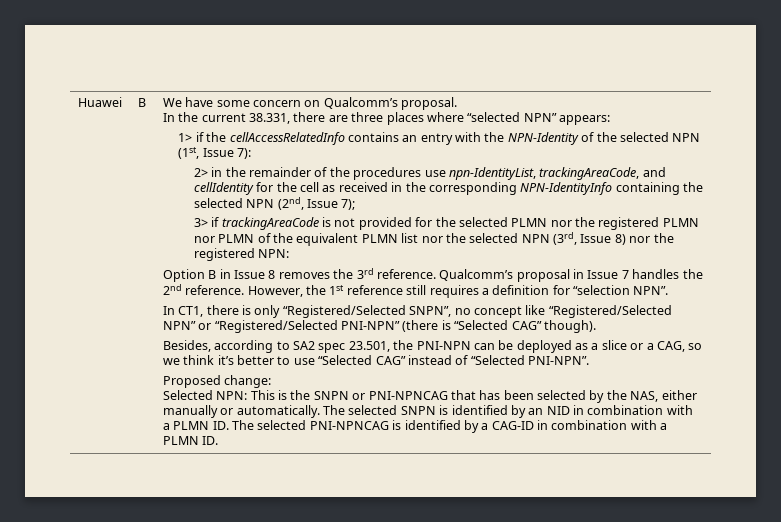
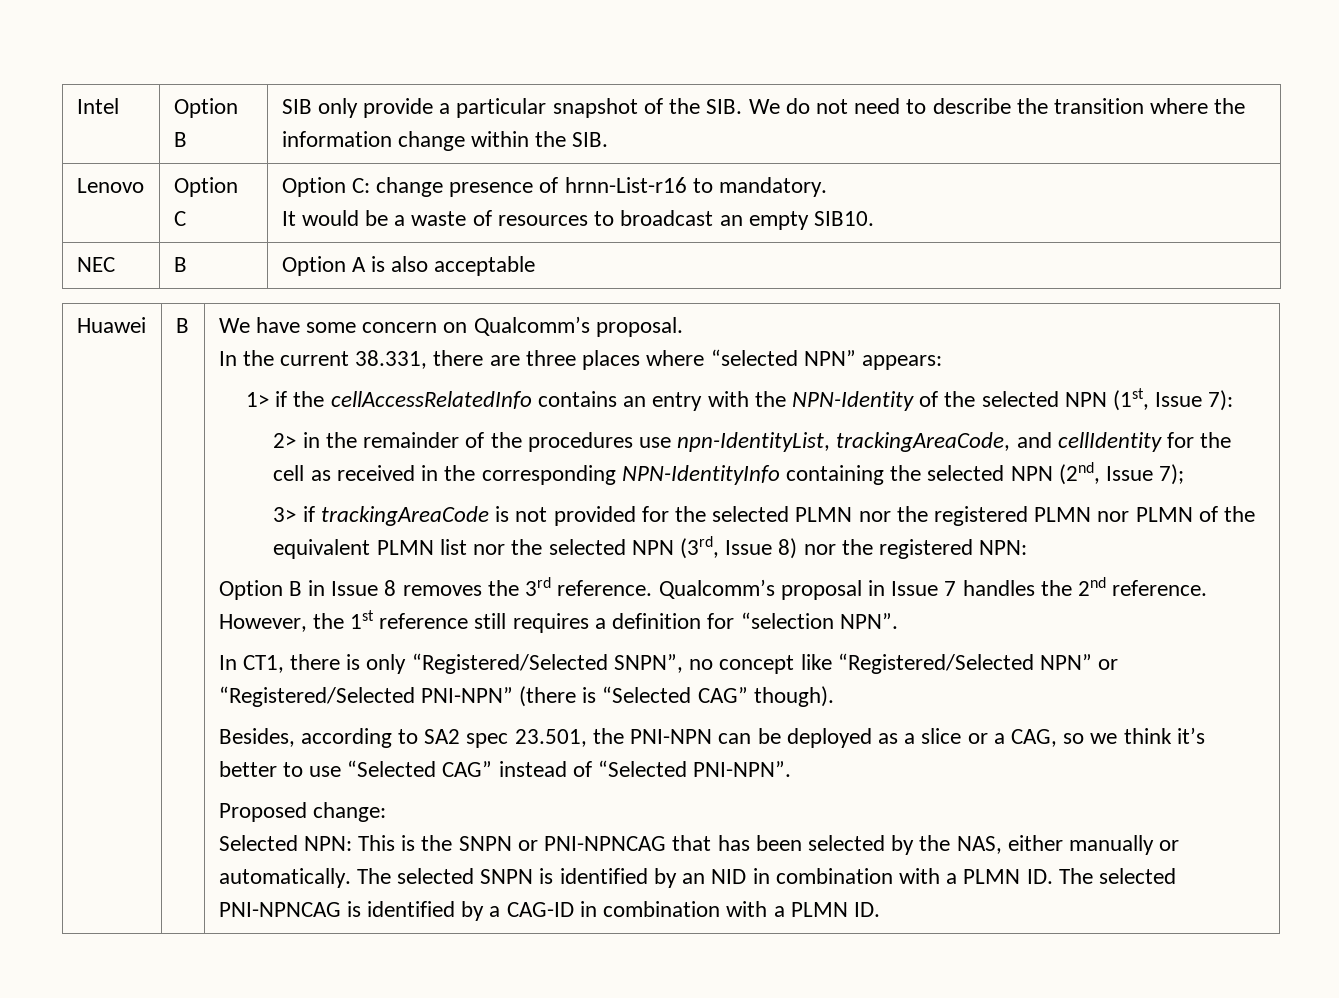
+ Intel | Option B | SIB only provide a particular snapshot of the SIB. We do not need to describe the transition where the information change within the SIB.
+ Lenovo | Option C | Option C: change presence of hrnn-List-r16 to mandatory.
+ It would be a waste of resources to broadcast an empty SIB10.
+ NEC | B | Option A is also acceptable

